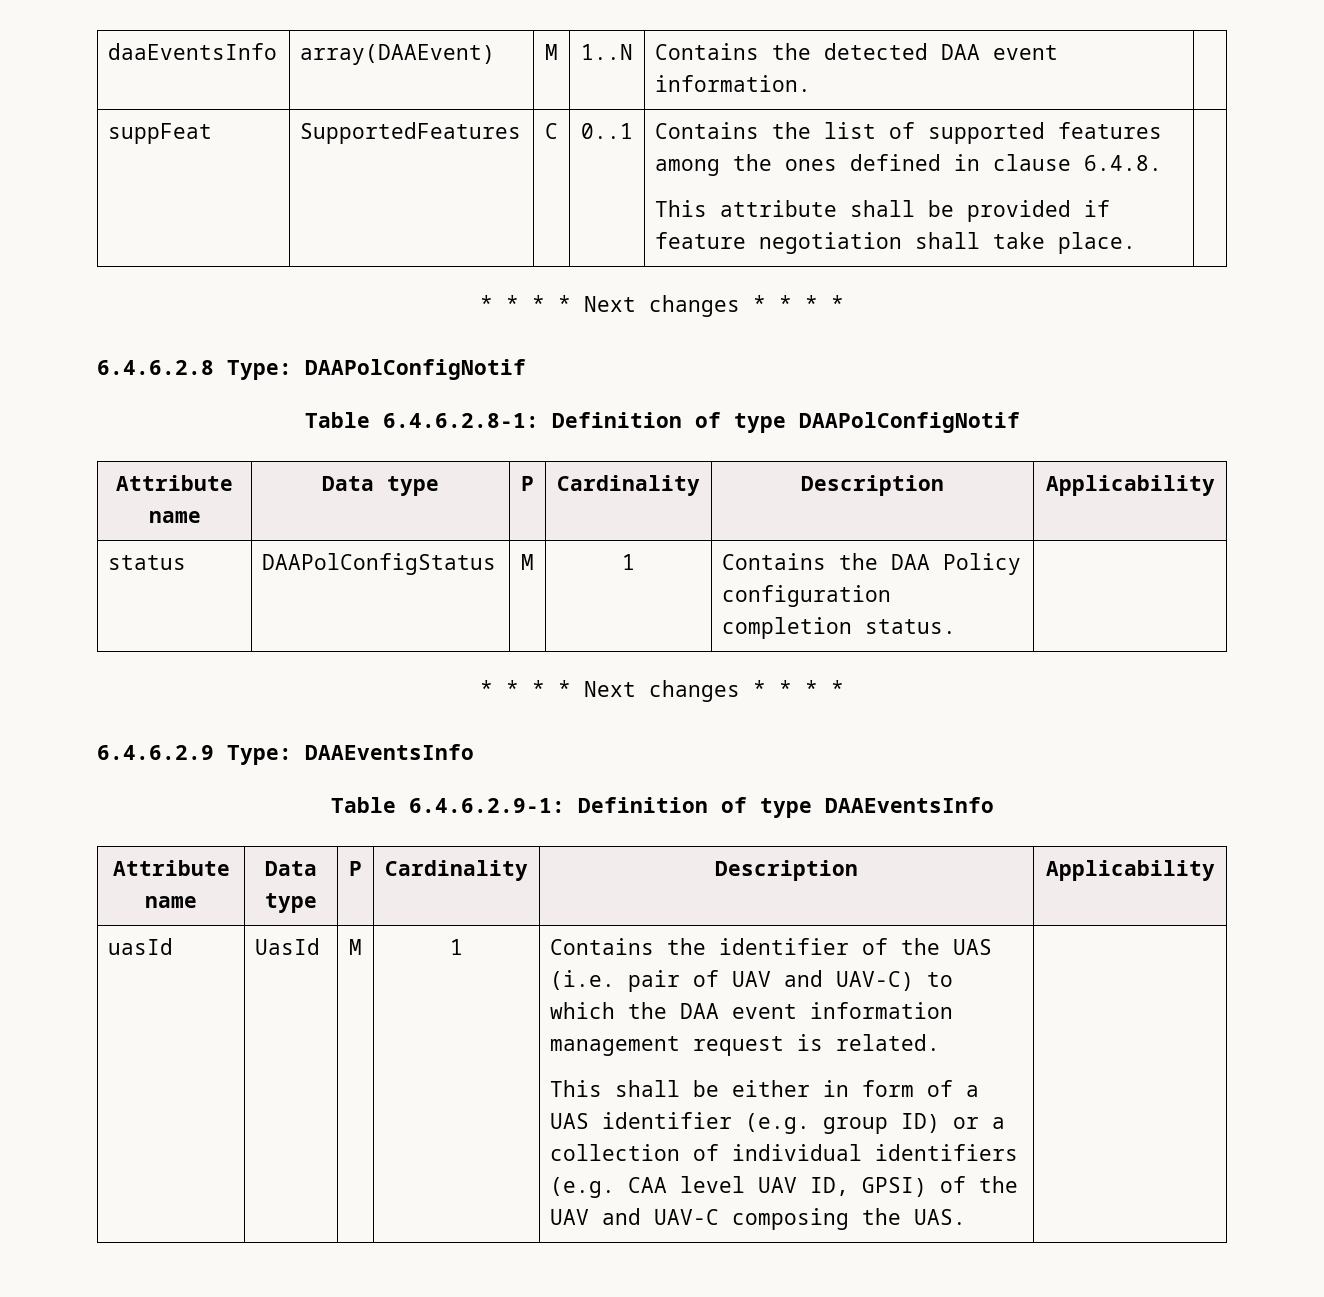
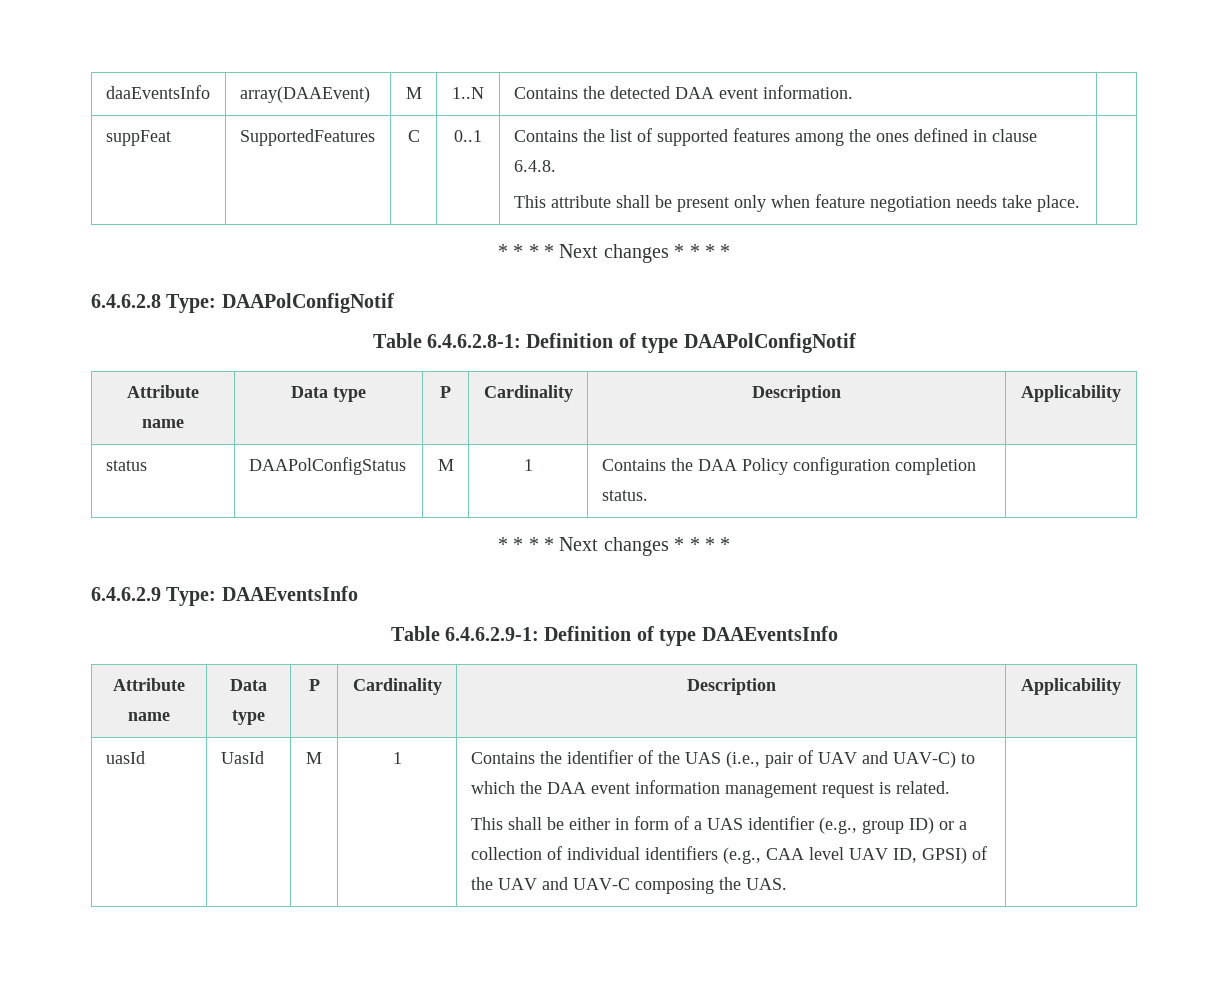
  suppFeat | SupportedFeatures | C | 0..1 | Contains the list of supported features among the ones defined in clause 6.4.8.
- This attribute shall be provided if feature negotiation shall take place. |
+ This attribute shall be present only when feature negotiation needs take place. |
- Contains the identifier of the UAS (i.e. pair of UAV and UAV-C) to which the DAA event information management request is related.
+ Contains the identifier of the UAS (i.e., pair of UAV and UAV-C) to which the DAA event information management request is related.
- This shall be either in form of a UAS identifier (e.g. group ID) or a collection of individual identifiers (e.g. CAA level UAV ID, GPSI) of the UAV and UAV-C composing the UAS.
+ This shall be either in form of a UAS identifier (e.g., group ID) or a collection of individual identifiers (e.g., CAA level UAV ID, GPSI) of the UAV and UAV-C composing the UAS.

